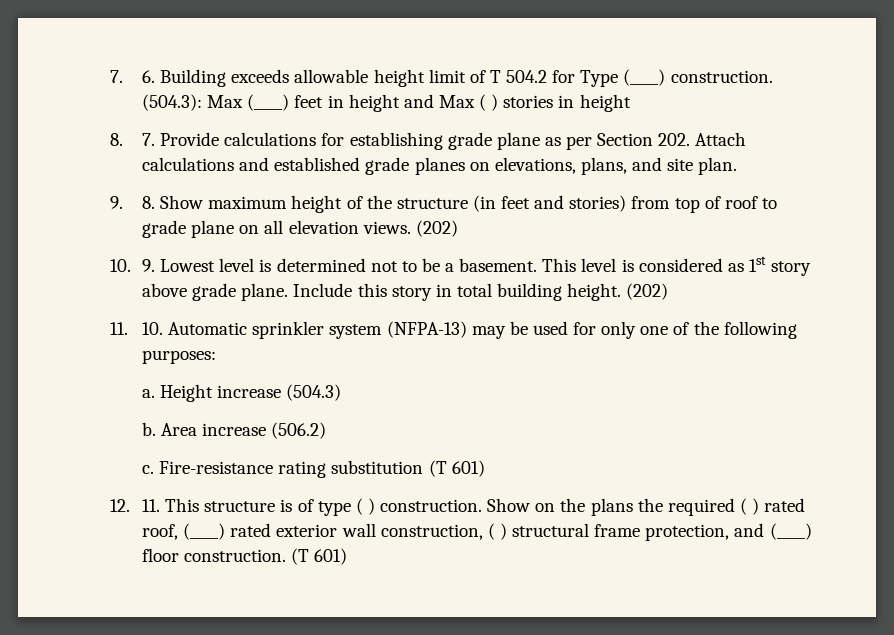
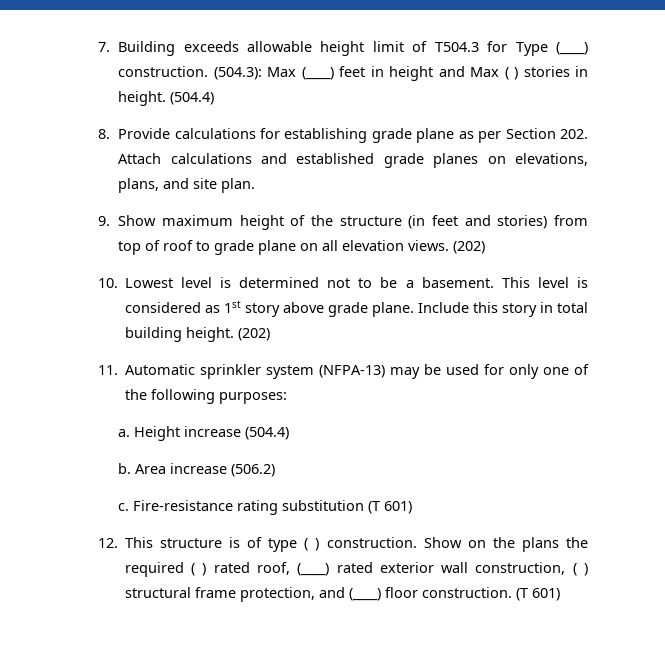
- 7. 6. Building exceeds allowable height limit of T 504.2 for Type (____) construction.
+ 7. Building exceeds allowable height limit of T504.3 for Type (____) construction.
- (504.3): Max (____) feet in height and Max ( ) stories in height
- 8. 7. Provide calculations for establishing grade plane as per Section 202. Attach calculations and established grade planes on elevations, plans, and site plan.
+ (504.3): Max (____) feet in height and Max ( ) stories in height. (504.4)
+ 8. Provide calculations for establishing grade plane as per Section 202. Attach calculations and established grade planes on elevations, plans, and site plan.
- 9. 8. Show maximum height of the structure (in feet and stories) from top of roof to grade plane on all elevation views.
+ 9. Show maximum height of the structure (in feet and stories) from top of roof to grade plane on all elevation views.
- 10. 9. Lowest level is determined not to be a basement.
+ 10. Lowest level is determined not to be a basement.
- 11. 10. Automatic sprinkler system (NFPA-13) may be used for only one of the following purposes:
+ 11. Automatic sprinkler system (NFPA-13) may be used for only one of the following purposes:
- Height increase (504.3)
+ Height increase (504.4)
- 12. 11. This structure is of type ( ) construction.
+ 12. This structure is of type ( ) construction.

